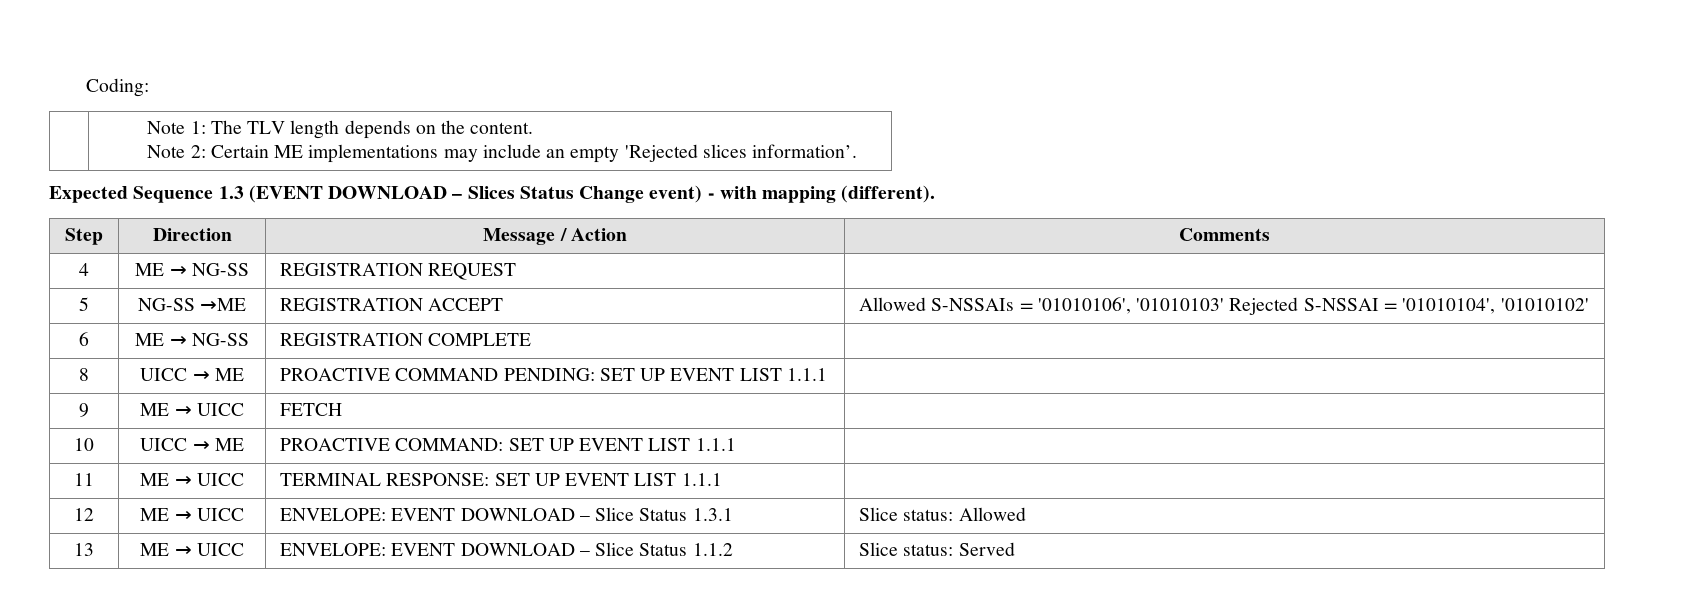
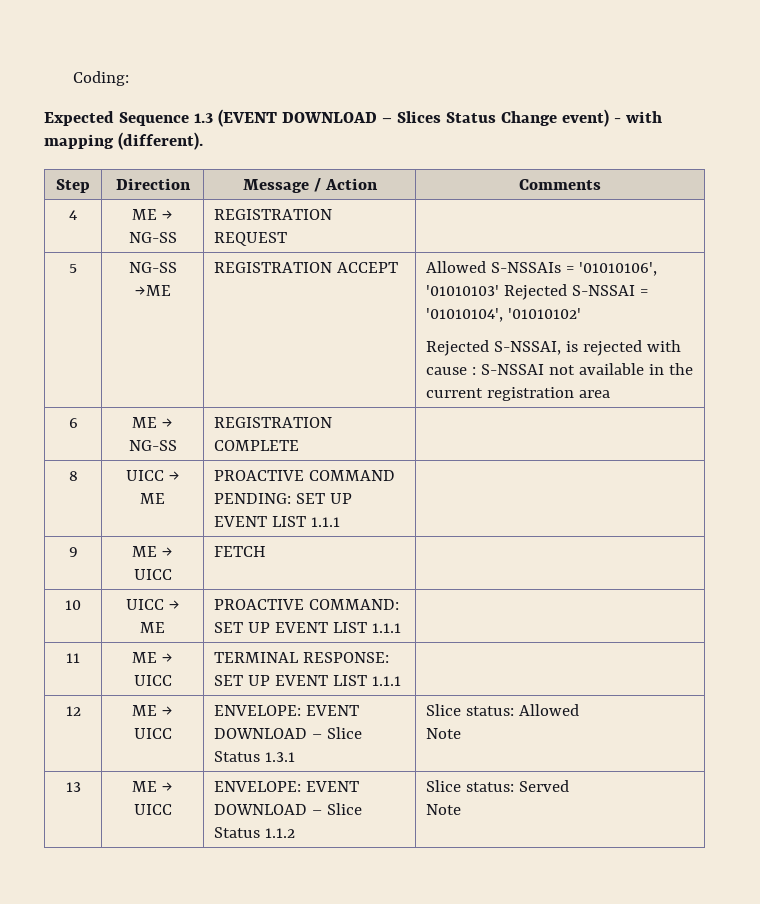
- | Note 1: The TLV length depends on the content.
- Note 2: Certain ME implementations may include an empty 'Rejected slices information’.
  5 | NG-SS →ME | REGISTRATION ACCEPT | Allowed S-NSSAIs = '01010106', '01010103' Rejected S-NSSAI = '01010104', '01010102'
+ Rejected S-NSSAI, is rejected with cause : S-NSSAI not available in the current registration area
  12 | ME → UICC | ENVELOPE: EVENT DOWNLOAD – Slice Status 1.3.1 | Slice status: Allowed
+ Note
  13 | ME → UICC | ENVELOPE: EVENT DOWNLOAD – Slice Status 1.1.2 | Slice status: Served
+ Note

